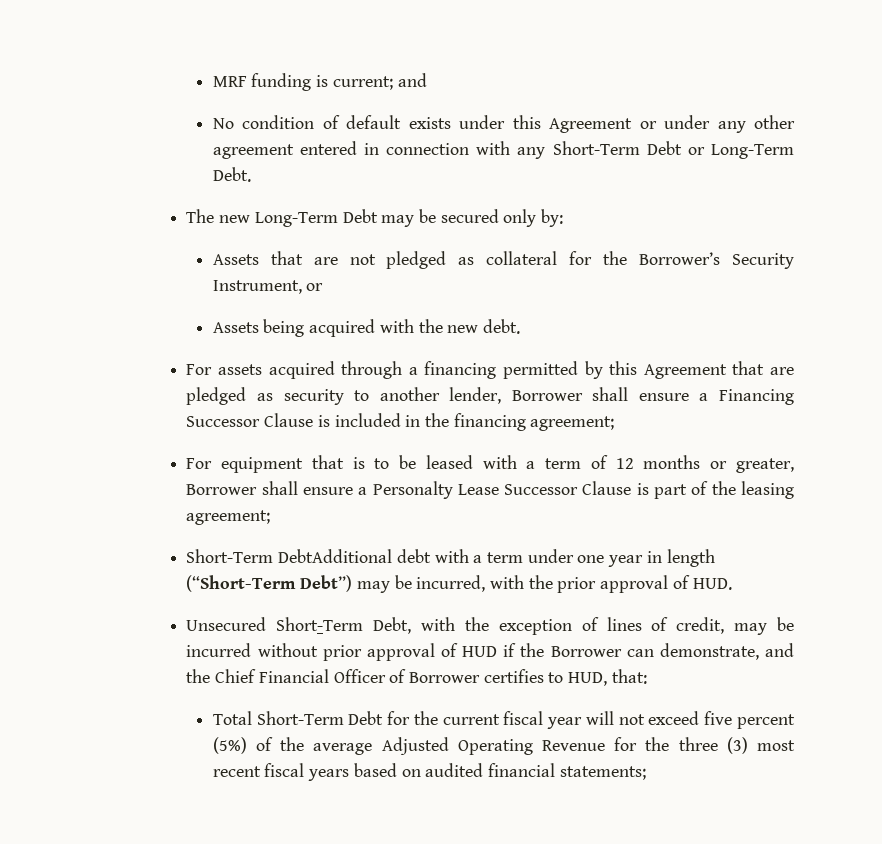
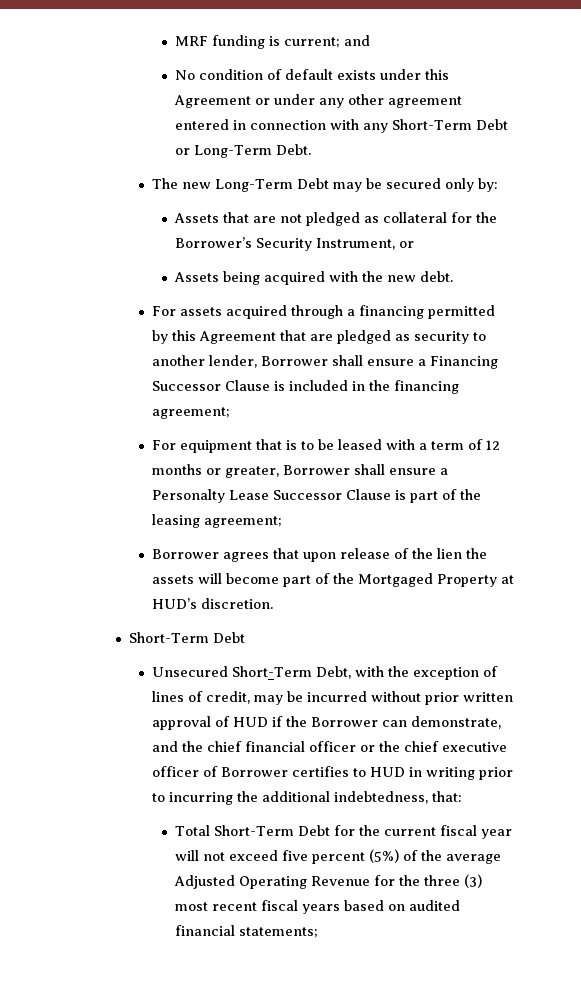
- Short-Term DebtAdditional debt with a term under one year in length (“Short-Term Debt”) may be incurred, with the prior approval of HUD.
+ Borrower agrees that upon release of the lien the assets will become part of the Mortgaged Property at HUD’s discretion.
+ Short-Term Debt
- Unsecured Short-Term Debt, with the exception of lines of credit, may be incurred without prior approval of HUD if the Borrower can demonstrate, and the Chief Financial Officer of Borrower certifies to HUD, that:
+ Unsecured Short-Term Debt, with the exception of lines of credit, may be incurred without prior written approval of HUD if the Borrower can demonstrate, and the chief financial officer or the chief executive officer of Borrower certifies to HUD in writing prior to incurring the additional indebtedness, that:

